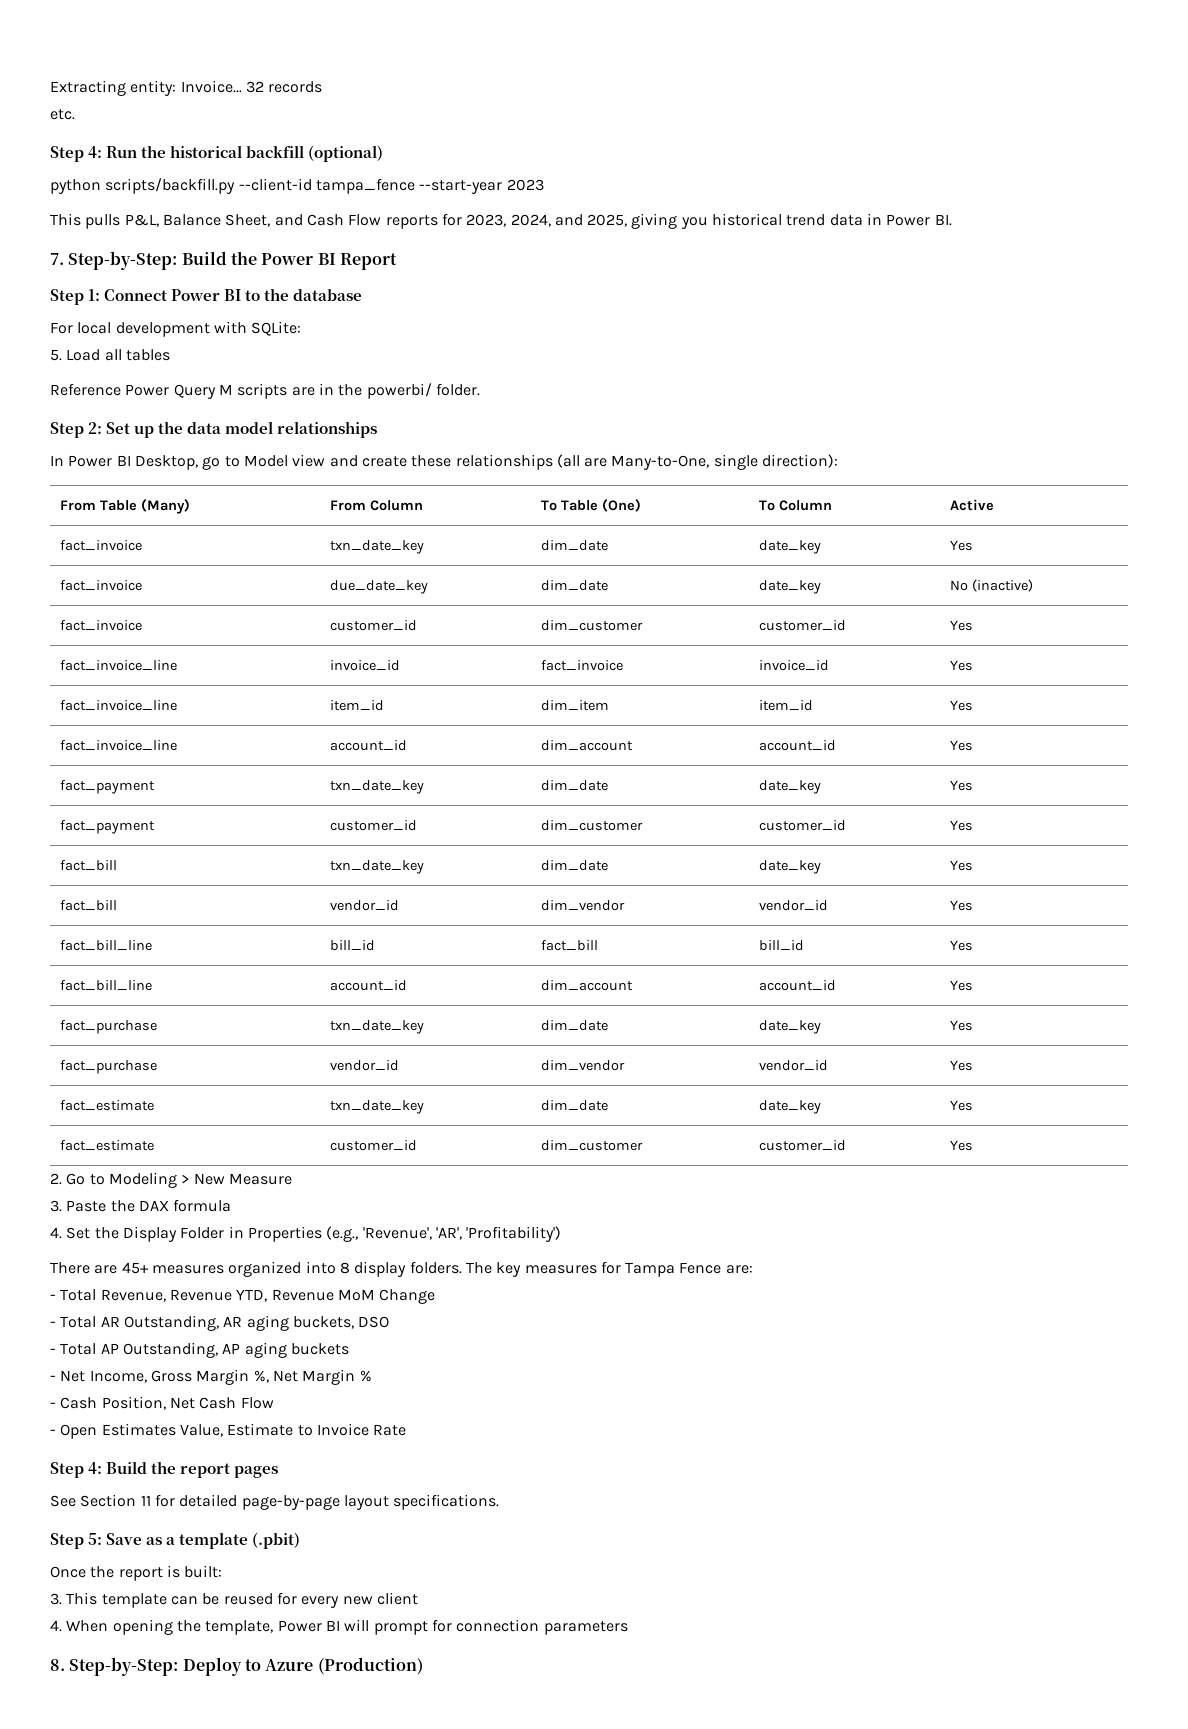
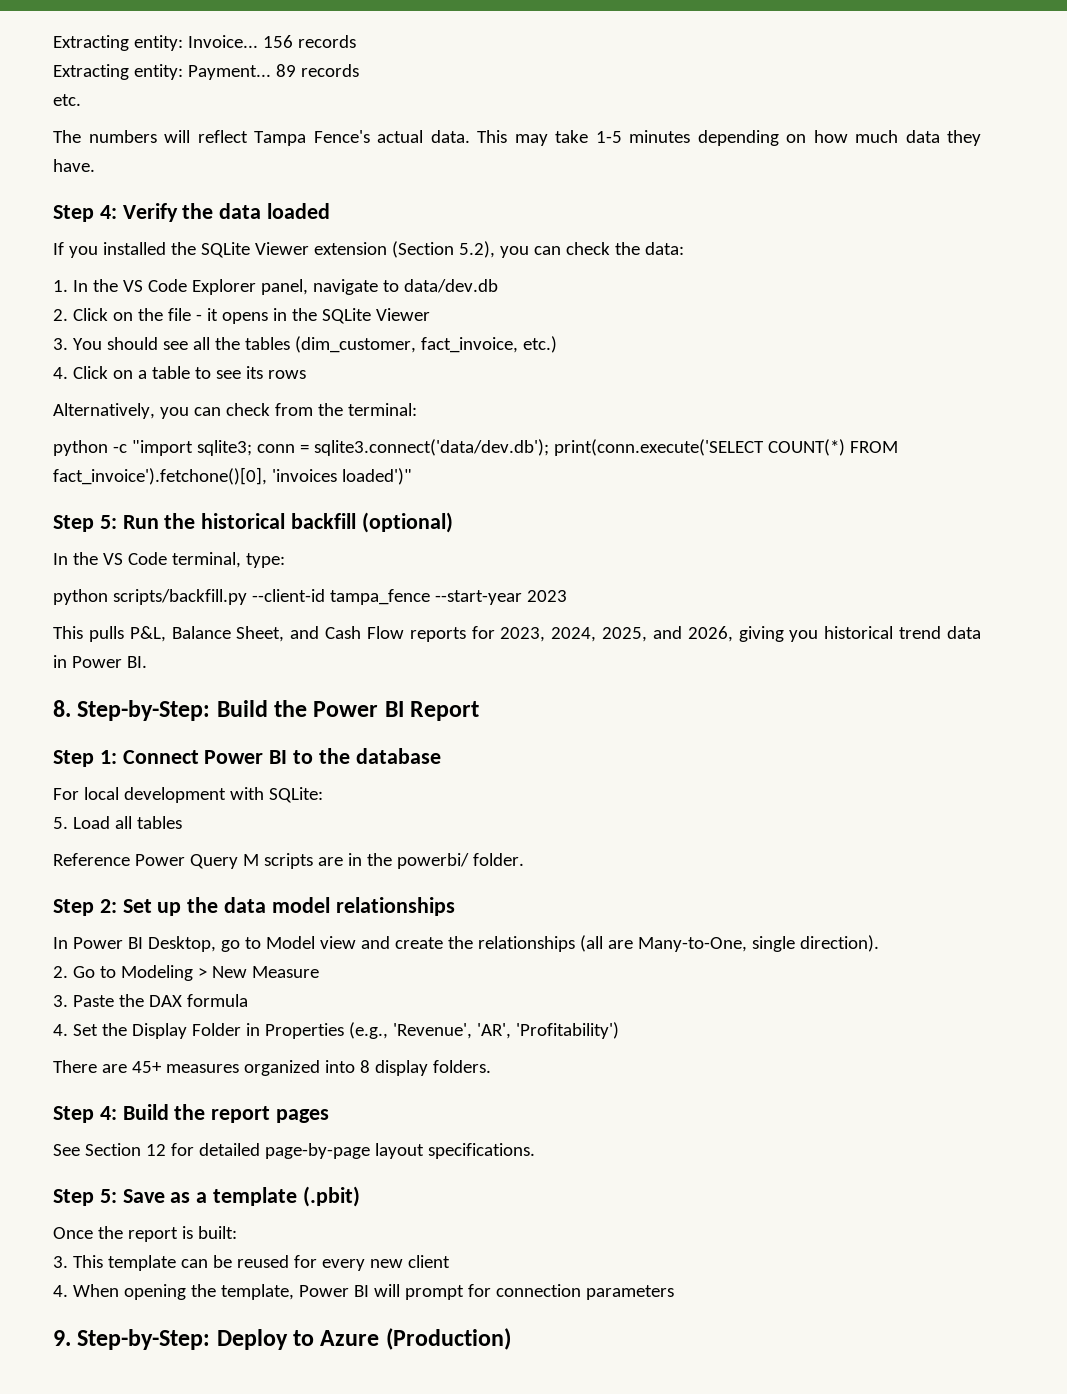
- 32 records
+ 156 records
+ Extracting entity: Payment... 89 records
  etc.
- Step 4: Run the historical backfill (optional)
+ The numbers will reflect Tampa Fence's actual data. This may take 1-5 minutes depending on how much data they have.
+ Step 4: Verify the data loaded
+ If you installed the SQLite Viewer extension (Section 5.2), you can check the data:
+ 1. In the VS Code Explorer panel, navigate to data/dev.db
+ 2. Click on the file - it opens in the SQLite Viewer
+ 3. You should see all the tables (dim_customer, fact_invoice, etc.)
+ 4. Click on a table to see its rows
+ Alternatively, you can check from the terminal:
+ python -c "import sqlite3; conn = sqlite3.connect('data/dev.db'); print(conn.execute('SELECT COUNT(*) FROM fact_invoice').fetchone()[0], 'invoices loaded')"
+ Step 5: Run the historical backfill (optional)
+ In the VS Code terminal, type:
- This pulls P&L, Balance Sheet, and Cash Flow reports for 2023, 2024, and 2025, giving you historical trend data in Power BI.
+ This pulls P&L, Balance Sheet, and Cash Flow reports for 2023, 2024, 2025, and 2026, giving you historical trend data in Power BI.
- 7. Step-by-Step: Build the Power BI Report
+ 8. Step-by-Step: Build the Power BI Report
- In Power BI Desktop, go to Model view and create these relationships (all are Many-to-One, single direction):
- From Table (Many) | From Column | To Table (One) | To Column | Active
- fact_invoice | txn_date_key | dim_date | date_key | Yes
- fact_invoice | due_date_key | dim_date | date_key | No (inactive)
- fact_invoice | customer_id | dim_customer | customer_id | Yes
- fact_invoice_line | invoice_id | fact_invoice | invoice_id | Yes
- fact_invoice_line | item_id | dim_item | item_id | Yes
- fact_invoice_line | account_id | dim_account | account_id | Yes
- fact_payment | txn_date_key | dim_date | date_key | Yes
- fact_payment | customer_id | dim_customer | customer_id | Yes
- fact_bill | txn_date_key | dim_date | date_key | Yes
- fact_bill | vendor_id | dim_vendor | vendor_id | Yes
- fact_bill_line | bill_id | fact_bill | bill_id | Yes
- fact_bill_line | account_id | dim_account | account_id | Yes
- fact_purchase | txn_date_key | dim_date | date_key | Yes
- fact_purchase | vendor_id | dim_vendor | vendor_id | Yes
- fact_estimate | txn_date_key | dim_date | date_key | Yes
- fact_estimate | customer_id | dim_customer | customer_id | Yes
+ In Power BI Desktop, go to Model view and create the relationships (all are Many-to-One, single direction).
- The key measures for Tampa Fence are:
- - Total Revenue, Revenue YTD, Revenue MoM Change
- - Total AR Outstanding, AR aging buckets, DSO
- - Total AP Outstanding, AP aging buckets
- - Net Income, Gross Margin %, Net Margin %
- - Cash Position, Net Cash Flow
- - Open Estimates Value, Estimate to Invoice Rate
- See Section 11 for detailed page-by-page layout specifications.
+ See Section 12 for detailed page-by-page layout specifications.
- 8. Step-by-Step: Deploy to Azure (Production)
+ 9. Step-by-Step: Deploy to Azure (Production)

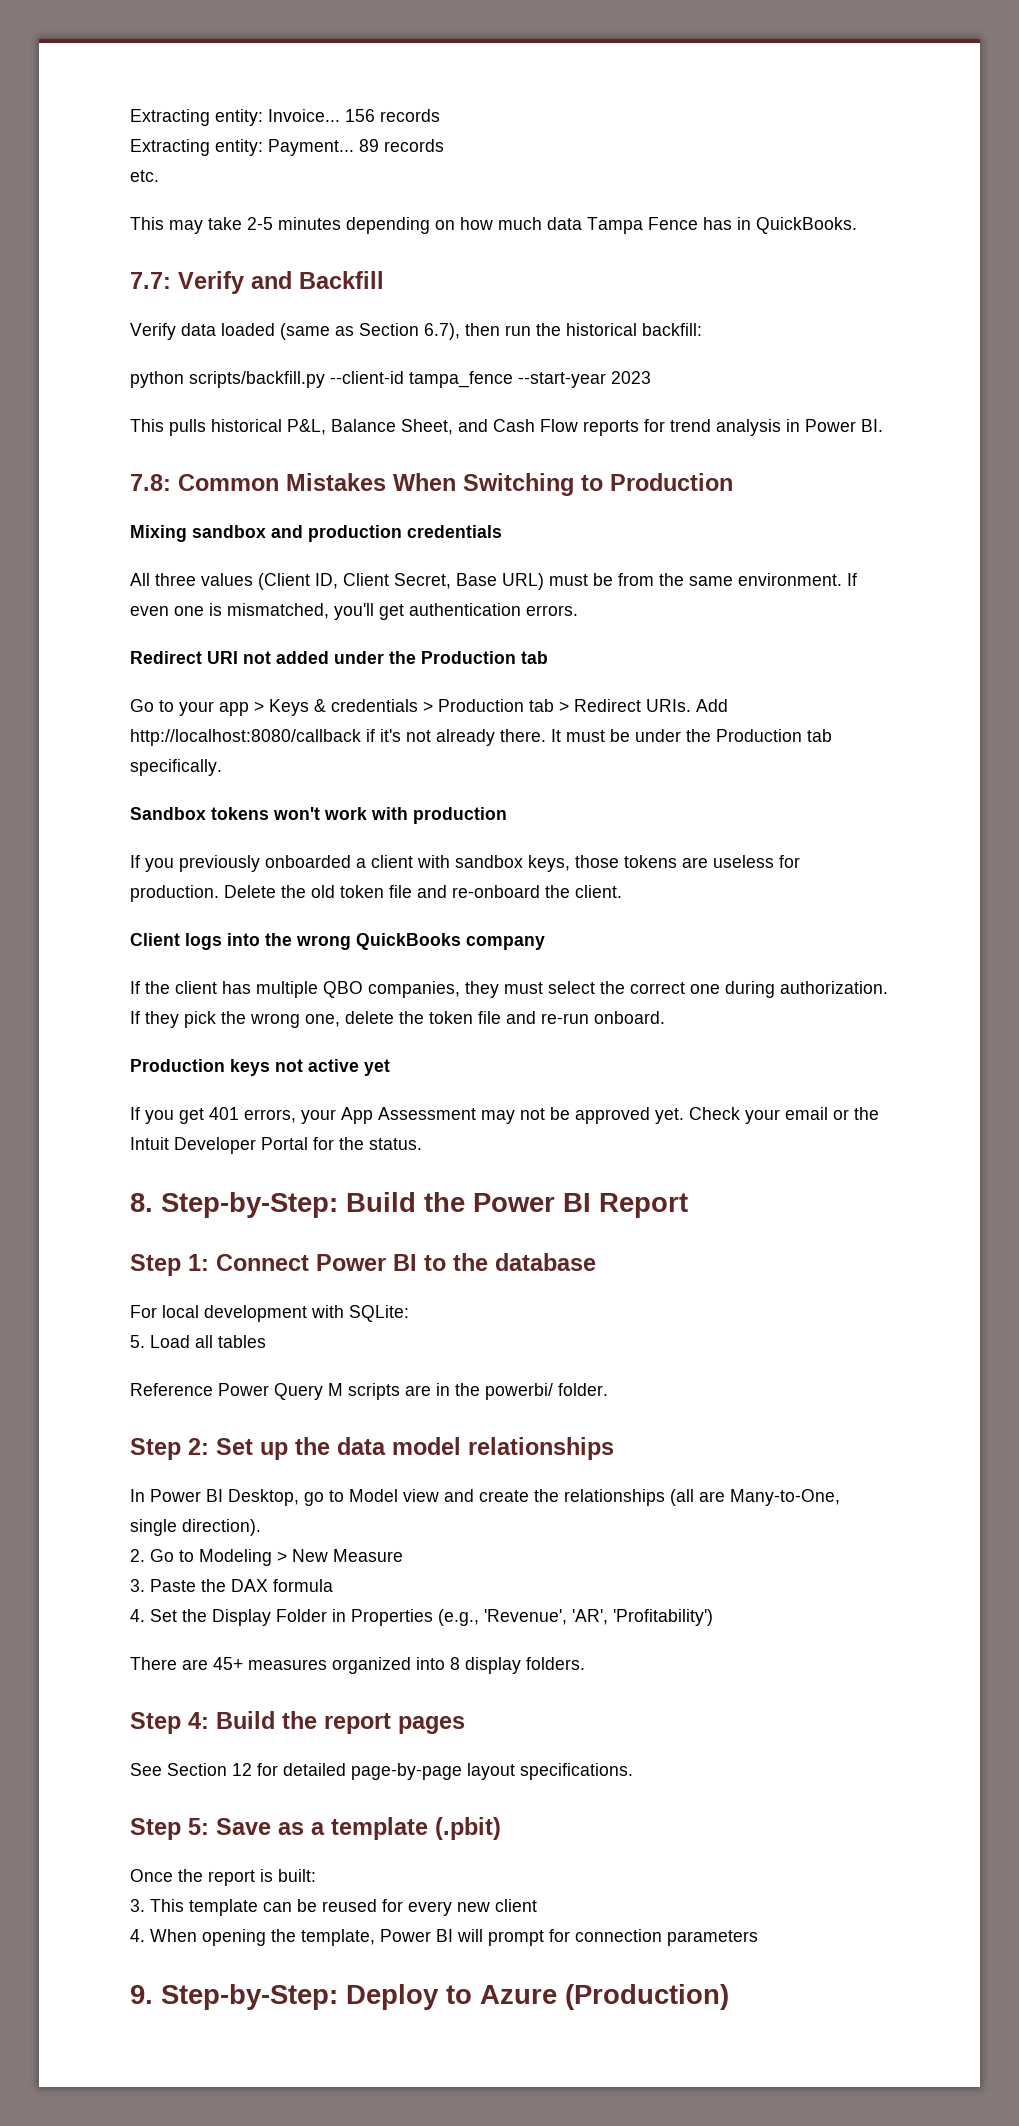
- The numbers will reflect Tampa Fence's actual data. This may take 1-5 minutes depending on how much data they have.
- Step 4: Verify the data loaded
- If you installed the SQLite Viewer extension (Section 5.2), you can check the data:
- 1. In the VS Code Explorer panel, navigate to data/dev.db
- 2. Click on the file - it opens in the SQLite Viewer
- 3. You should see all the tables (dim_customer, fact_invoice, etc.)
- 4. Click on a table to see its rows
- Alternatively, you can check from the terminal:
- python -c "import sqlite3; conn = sqlite3.connect('data/dev.db'); print(conn.execute('SELECT COUNT(*) FROM fact_invoice').fetchone()[0], 'invoices loaded')"
- Step 5: Run the historical backfill (optional)
- In the VS Code terminal, type:
+ This may take 2-5 minutes depending on how much data Tampa Fence has in QuickBooks.
+ 7.7: Verify and Backfill
+ Verify data loaded (same as Section 6.7), then run the historical backfill:
- This pulls P&L, Balance Sheet, and Cash Flow reports for 2023, 2024, 2025, and 2026, giving you historical trend data in Power BI.
+ This pulls historical P&L, Balance Sheet, and Cash Flow reports for trend analysis in Power BI.
+ 7.8: Common Mistakes When Switching to Production
+ Mixing sandbox and production credentials
+ All three values (Client ID, Client Secret, Base URL) must be from the same environment. If even one is mismatched, you'll get authentication errors.
+ Redirect URI not added under the Production tab
+ Go to your app > Keys & credentials > Production tab > Redirect URIs. Add http://localhost:8080/callback if it's not already there. It must be under the Production tab specifically.
+ Sandbox tokens won't work with production
+ If you previously onboarded a client with sandbox keys, those tokens are useless for production. Delete the old token file and re-onboard the client.
+ Client logs into the wrong QuickBooks company
+ If the client has multiple QBO companies, they must select the correct one during authorization. If they pick the wrong one, delete the token file and re-run onboard.
+ Production keys not active yet
+ If you get 401 errors, your App Assessment may not be approved yet. Check your email or the Intuit Developer Portal for the status.

